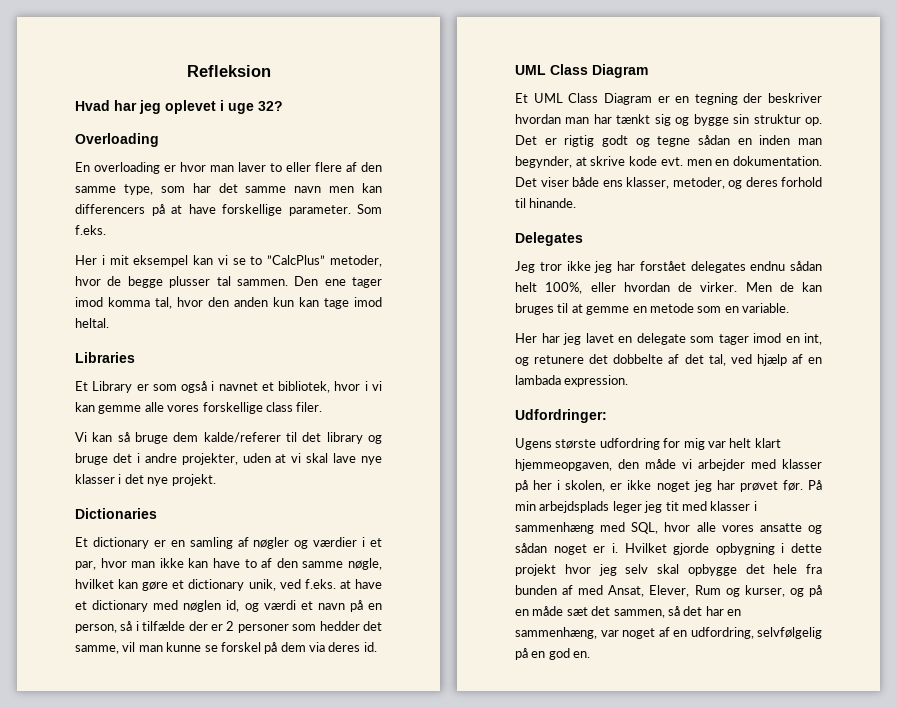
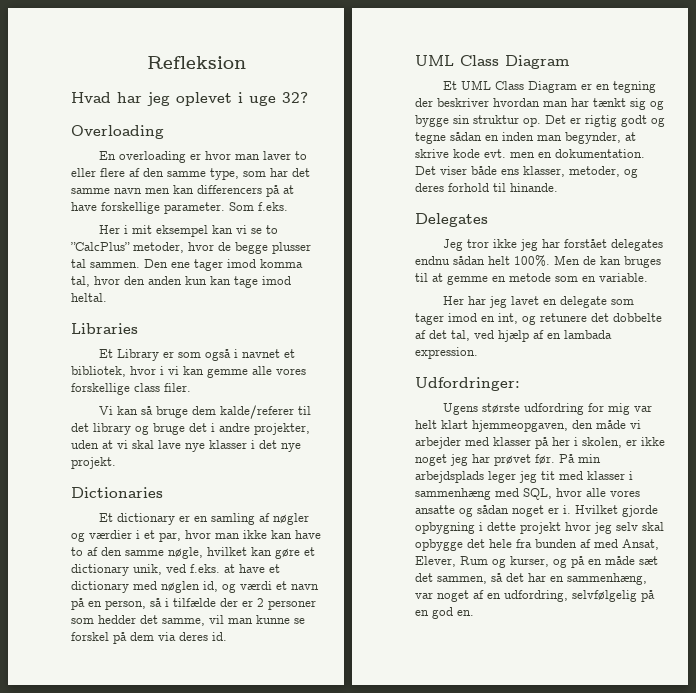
- Jeg tror ikke jeg har forstået delegates endnu sådan helt 100%, eller hvordan de virker.
+ Jeg tror ikke jeg har forstået delegates endnu sådan helt 100%.

